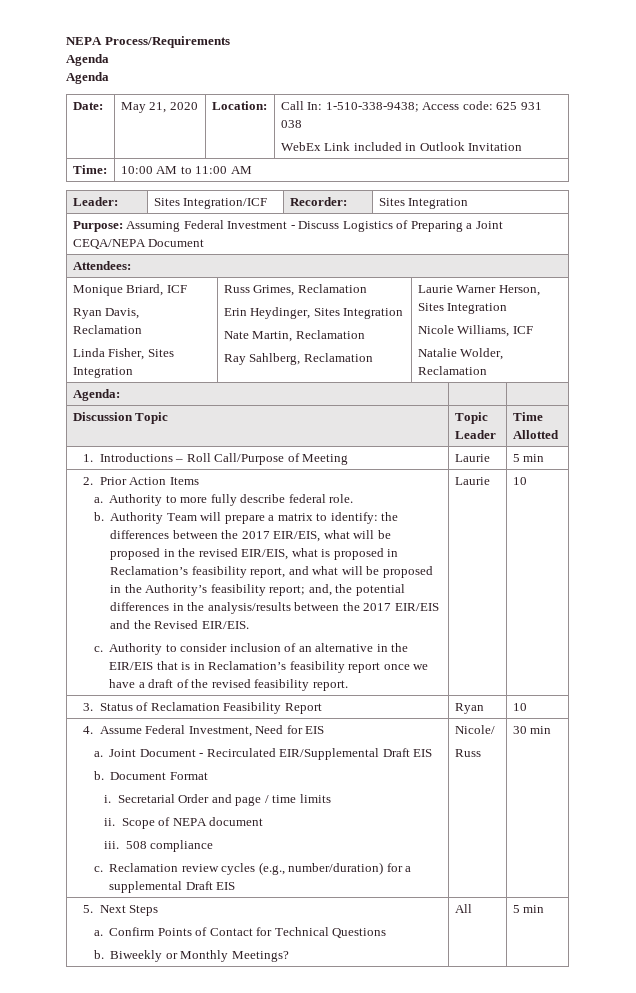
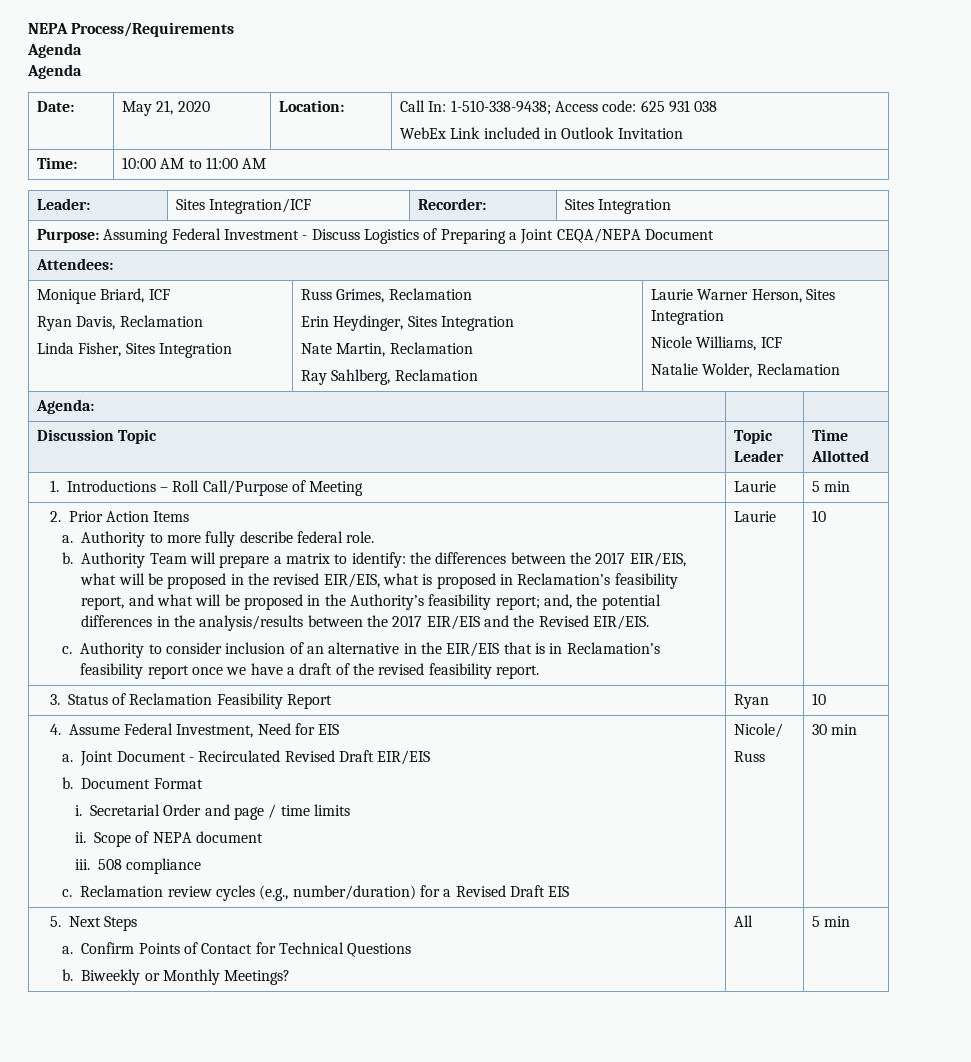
- Joint Document - Recirculated EIR/Supplemental Draft EIS
+ Joint Document - Recirculated Revised Draft EIR/EIS
- Reclamation review cycles (e.g., number/duration) for a supplemental Draft EIS
+ Reclamation review cycles (e.g., number/duration) for a Revised Draft EIS

